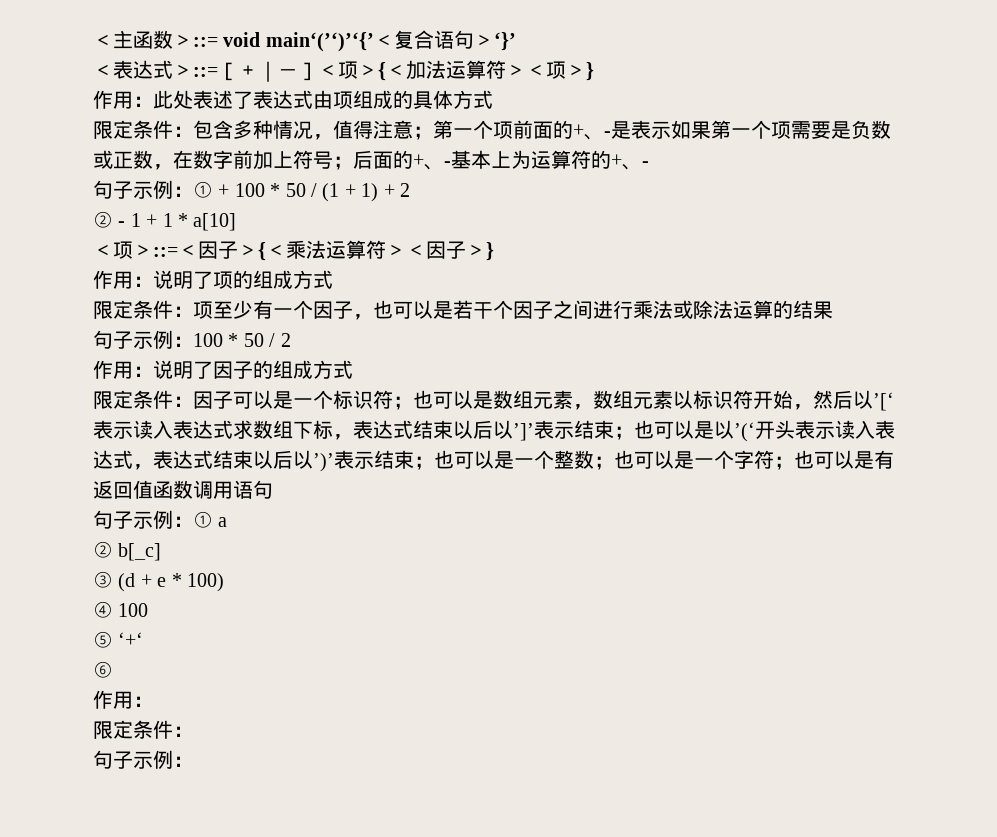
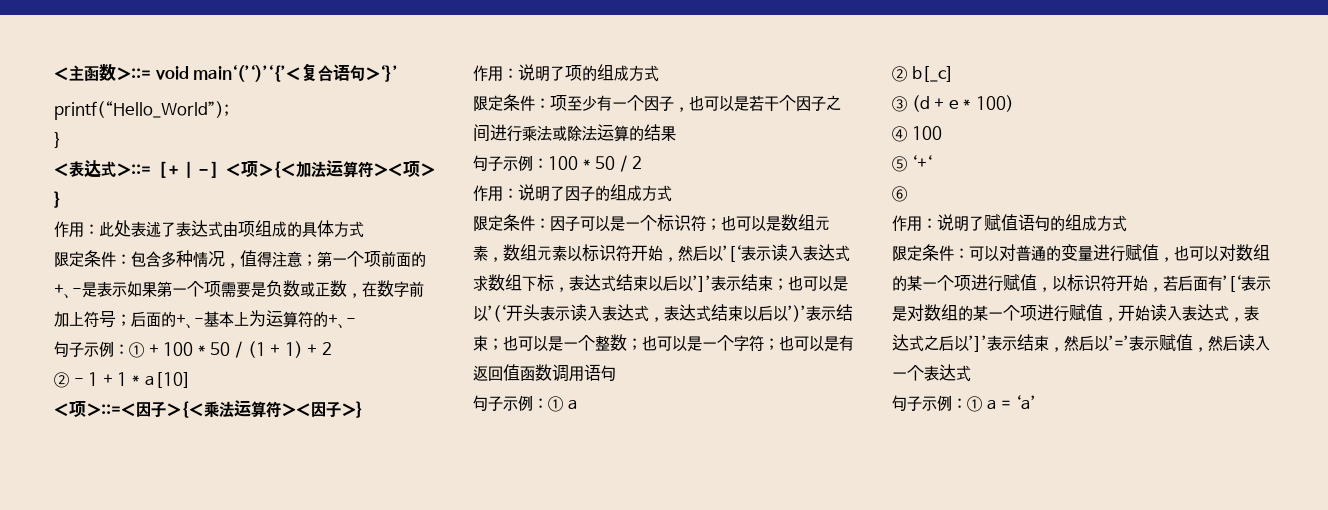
+ printf(“Hello_World”);
+ }
  ⑥
- 作用：
- 限定条件：
- 句子示例：
+ 作用：说明了赋值语句的组成方式
+ 限定条件：可以对普通的变量进行赋值，也可以对数组的某一个项进行赋值，以标识符开始，若后面有’[‘表示是对数组的某一个项进行赋值，开始读入表达式，表达式之后以’]’表示结束，然后以’=’表示赋值，然后读入一个表达式
+ 句子示例：① a = ‘a’

